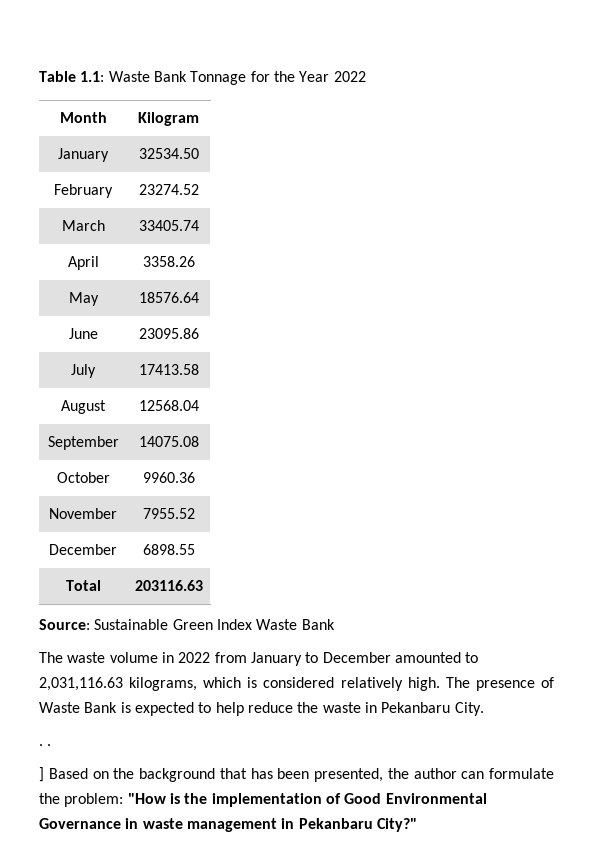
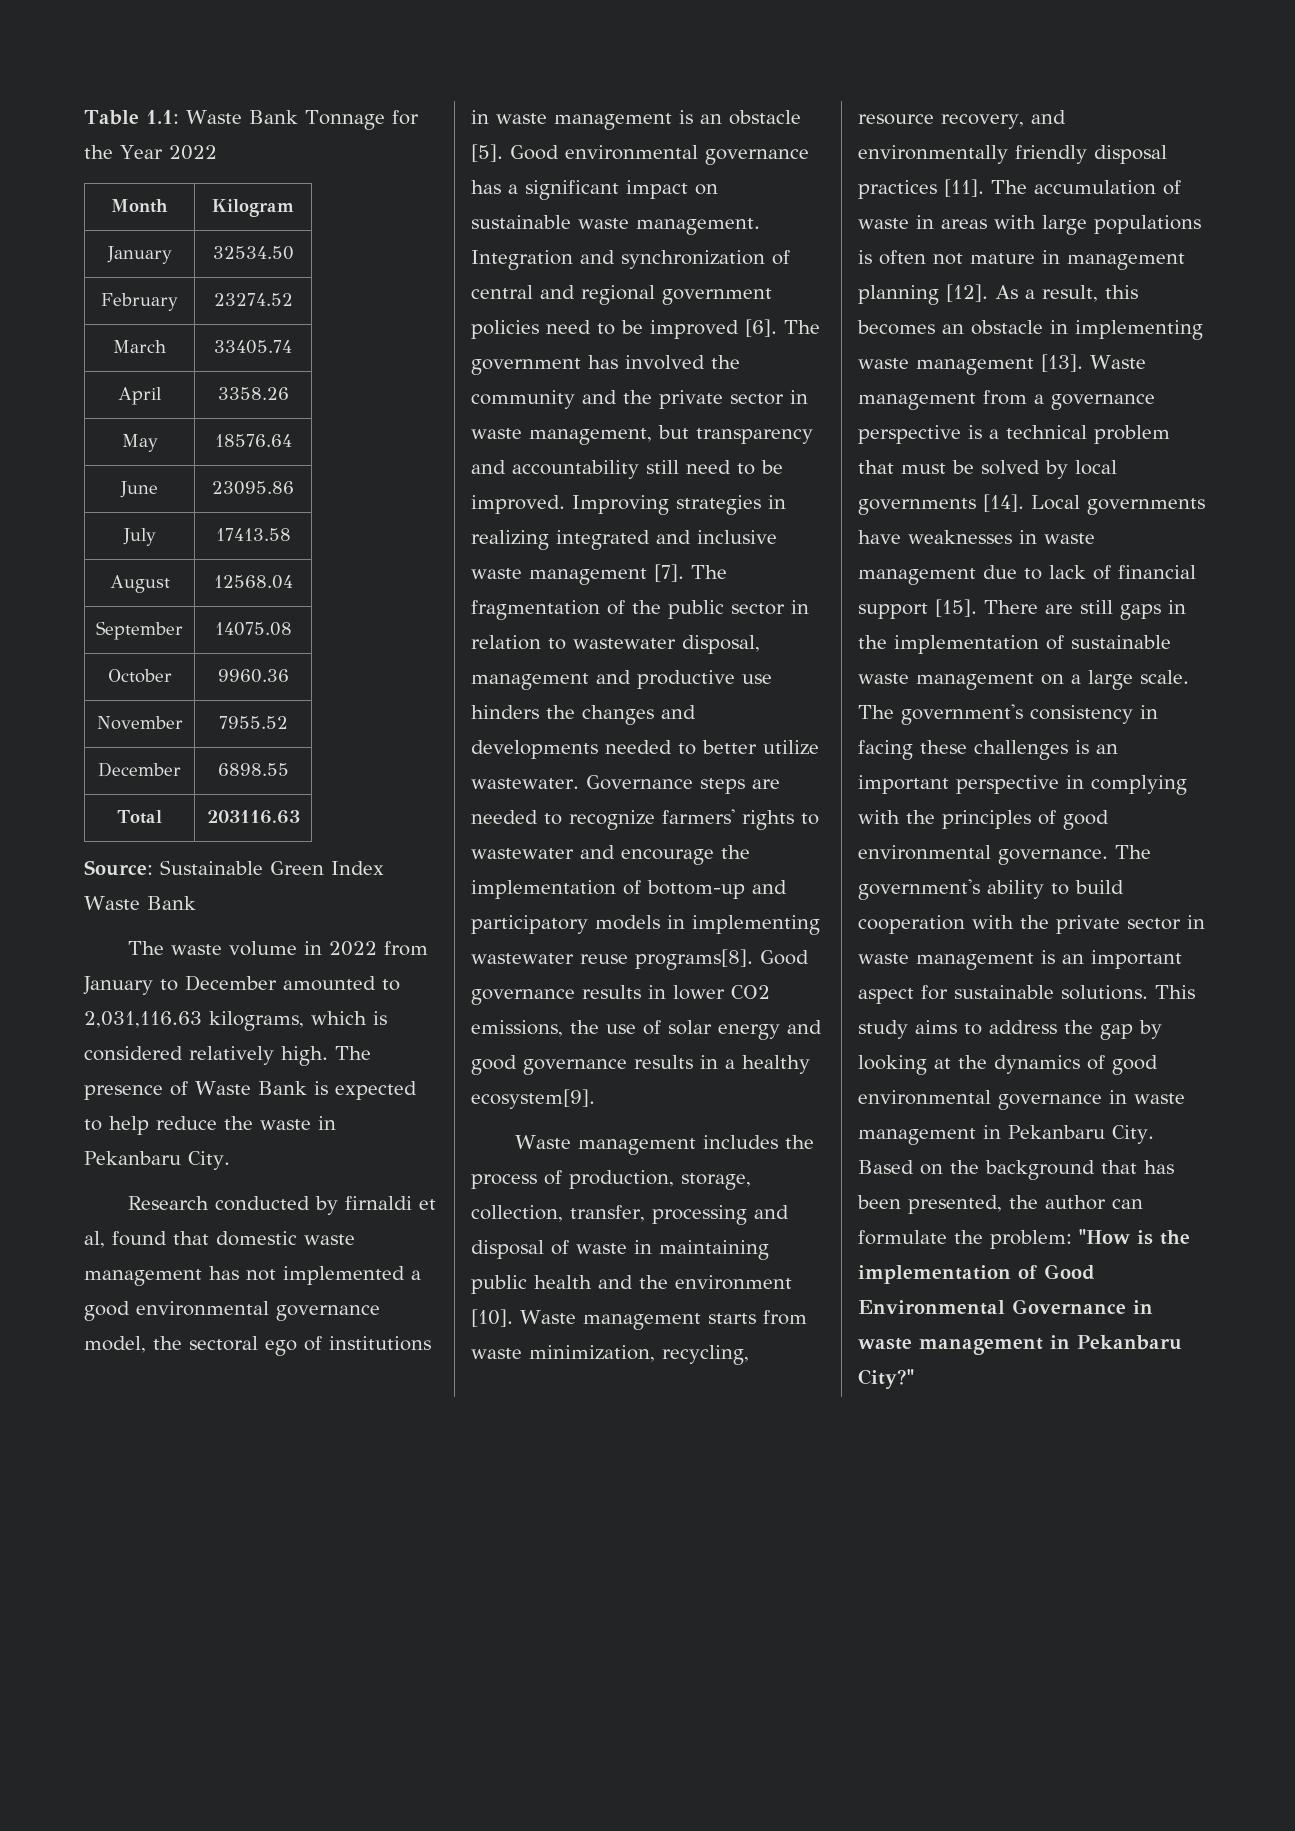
- . .
- ] Based on the background that has been presented, the author can formulate the problem: "How is the implementation of Good Environmental Governance in waste management in Pekanbaru City?"
+ Research conducted by firnaldi et al, found that domestic waste management has not implemented a good environmental governance model, the sectoral ego of institutions in waste management is an obstacle [5]. Good environmental governance has a significant impact on sustainable waste management. Integration and synchronization of central and regional government policies need to be improved [6]. The government has involved the community and the private sector in waste management, but transparency and accountability still need to be improved. Improving strategies in realizing integrated and inclusive waste management [7]. The fragmentation of the public sector in relation to wastewater disposal, management and productive use hinders the changes and developments needed to better utilize wastewater. Governance steps are needed to recognize farmers' rights to wastewater and encourage the implementation of bottom-up and participatory models in implementing wastewater reuse programs[8]. Good governance results in lower CO2 emissions, the use of solar energy and good governance results in a healthy ecosystem[9].
+ Waste management includes the process of production, storage, collection, transfer, processing and disposal of waste in maintaining public health and the environment [10]. Waste management starts from waste minimization, recycling, resource recovery, and environmentally friendly disposal practices [11]. The accumulation of waste in areas with large populations is often not mature in management planning [12]. As a result, this becomes an obstacle in implementing waste management [13]. Waste management from a governance perspective is a technical problem that must be solved by local governments [14]. Local governments have weaknesses in waste management due to lack of financial support [15]. There are still gaps in the implementation of sustainable waste management on a large scale. The government's consistency in facing these challenges is an important perspective in complying with the principles of good environmental governance. The government's ability to build cooperation with the private sector in waste management is an important aspect for sustainable solutions. This study aims to address the gap by looking at the dynamics of good environmental governance in waste management in Pekanbaru City. Based on the background that has been presented, the author can formulate the problem: "How is the implementation of Good Environmental Governance in waste management in Pekanbaru City?"

